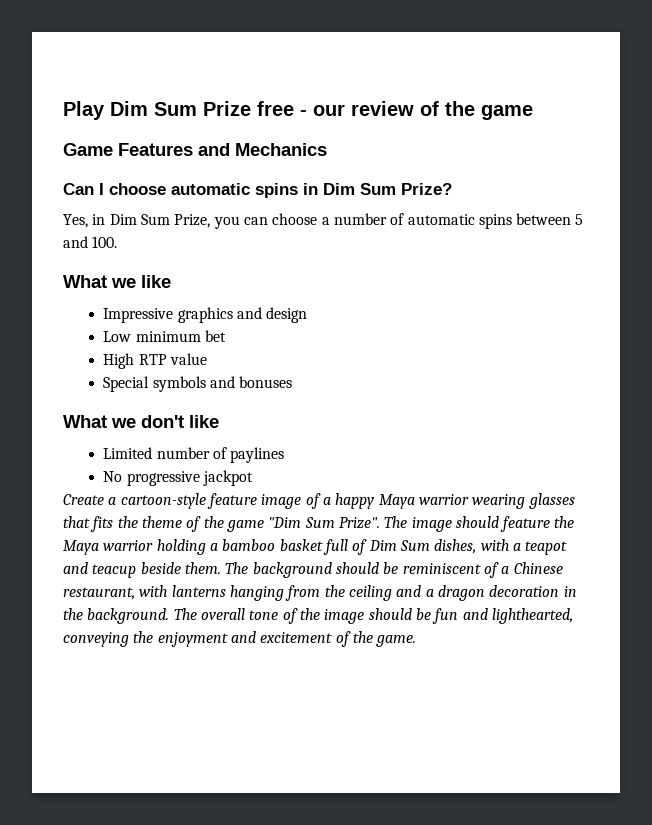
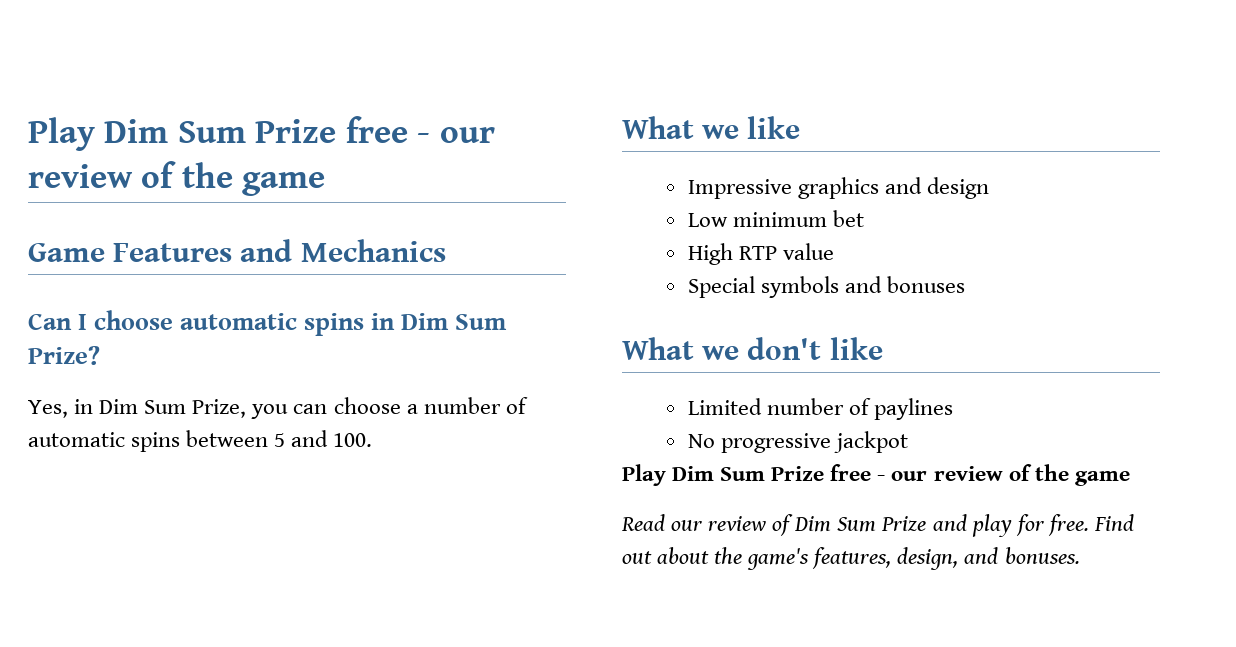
  No progressive jackpot
- Create a cartoon-style feature image of a happy Maya warrior wearing glasses that fits the theme of the game "Dim Sum Prize". The image should feature the Maya warrior holding a bamboo basket full of Dim Sum dishes, with a teapot and teacup beside them. The background should be reminiscent of a Chinese restaurant, with lanterns hanging from the ceiling and a dragon decoration in the background. The overall tone of the image should be fun and lighthearted, conveying the enjoyment and excitement of the game.
+ Play Dim Sum Prize free - our review of the game
+ Read our review of Dim Sum Prize and play for free. Find out about the game's features, design, and bonuses.

